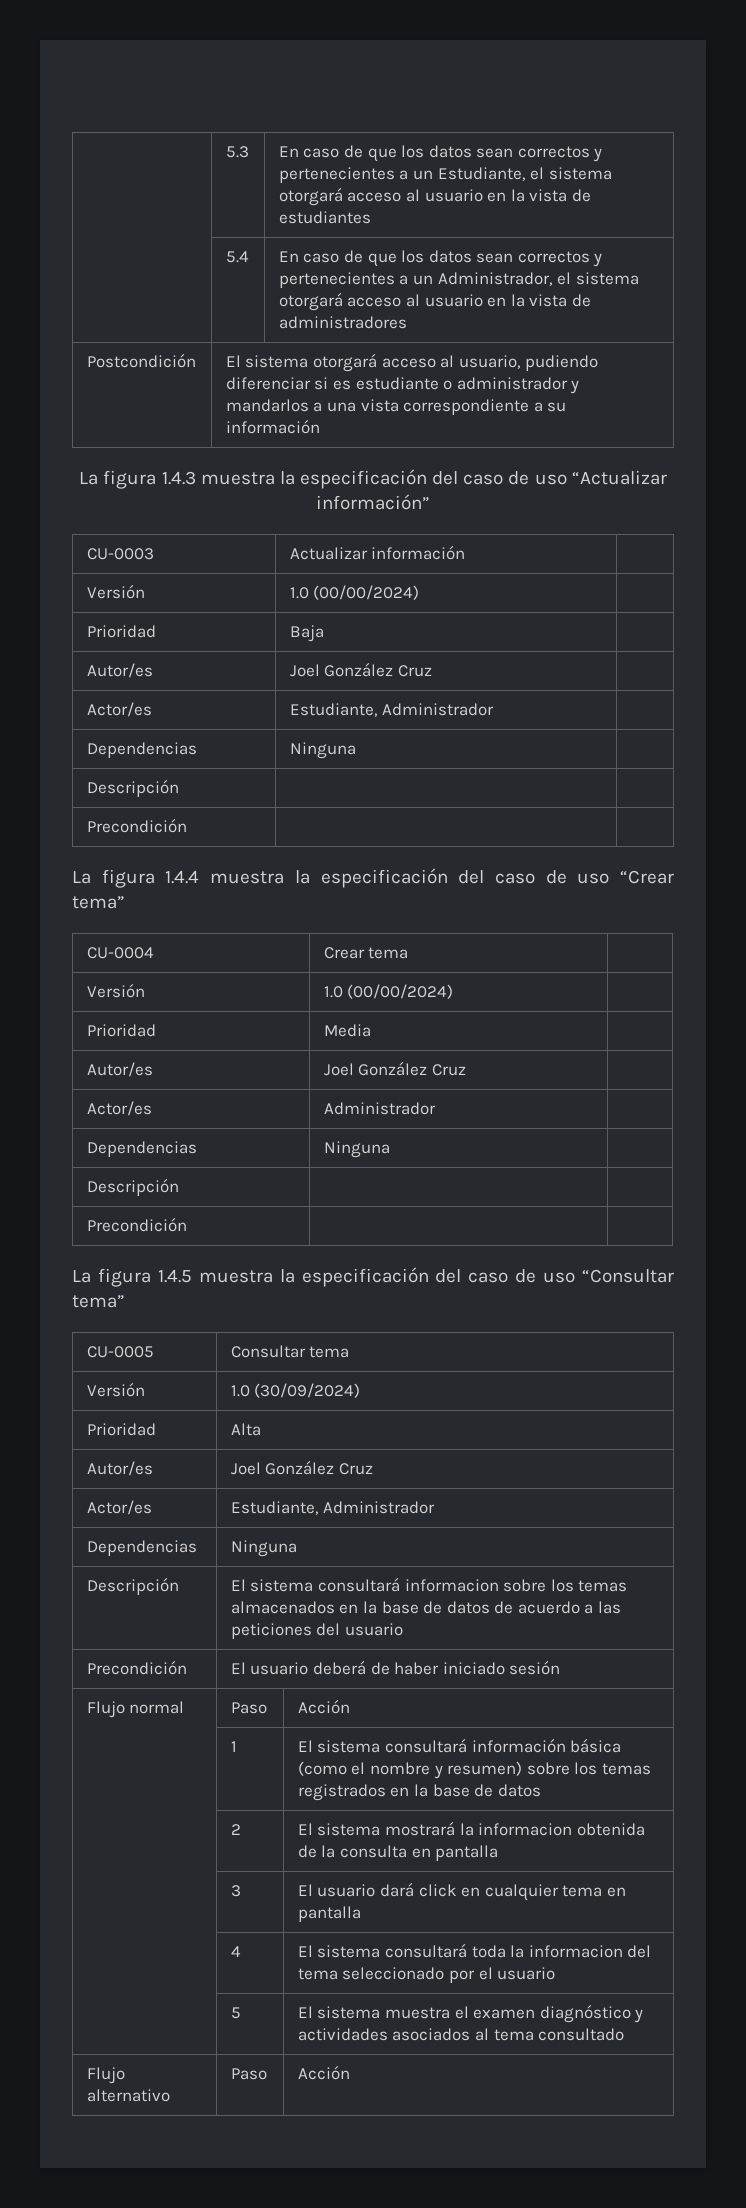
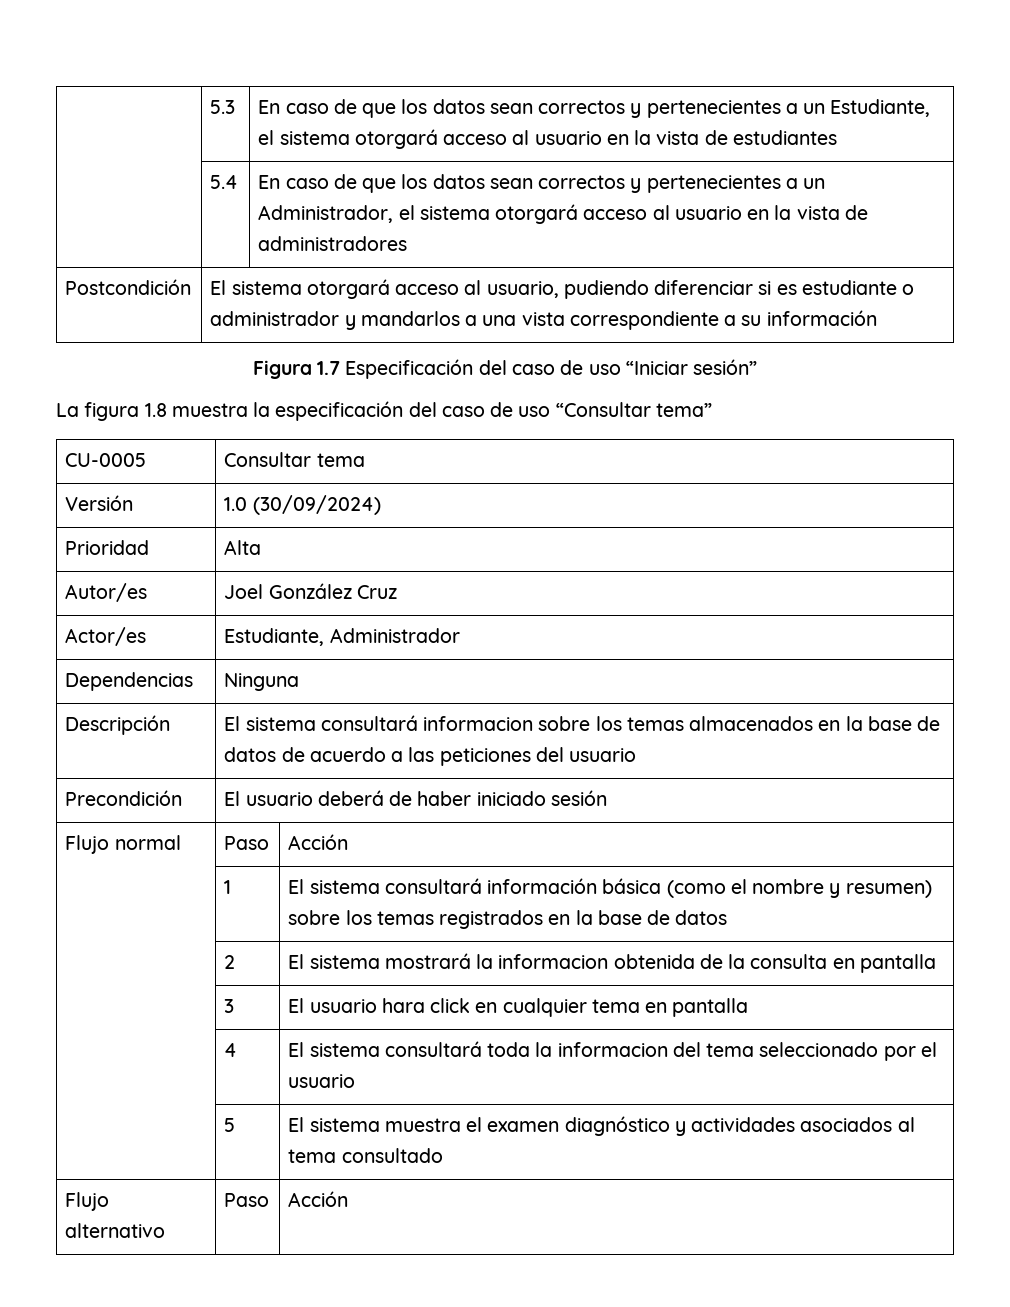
- La figura 1.4.3 muestra la especificación del caso de uso “Actualizar información”
- CU-0003 | Actualizar información |
- Versión | 1.0 (00/00/2024) |
- Prioridad | Baja |
- Autor/es | Joel González Cruz |
- Actor/es | Estudiante, Administrador |
- Dependencias | Ninguna |
- Descripción | |
- Precondición | |
- La figura 1.4.4 muestra la especificación del caso de uso “Crear tema”
- CU-0004 | Crear tema |
- Versión | 1.0 (00/00/2024) |
- Prioridad | Media |
- Autor/es | Joel González Cruz |
- Actor/es | Administrador |
- Dependencias | Ninguna |
- Descripción | |
- Precondición | |
- La figura 1.4.5 muestra la especificación del caso de uso “Consultar tema”
+ Figura 1.7 Especificación del caso de uso “Iniciar sesión”
+ La figura 1.8 muestra la especificación del caso de uso “Consultar tema”
- | 3 | El usuario dará click en cualquier tema en pantalla
+ | 3 | El usuario hara click en cualquier tema en pantalla

